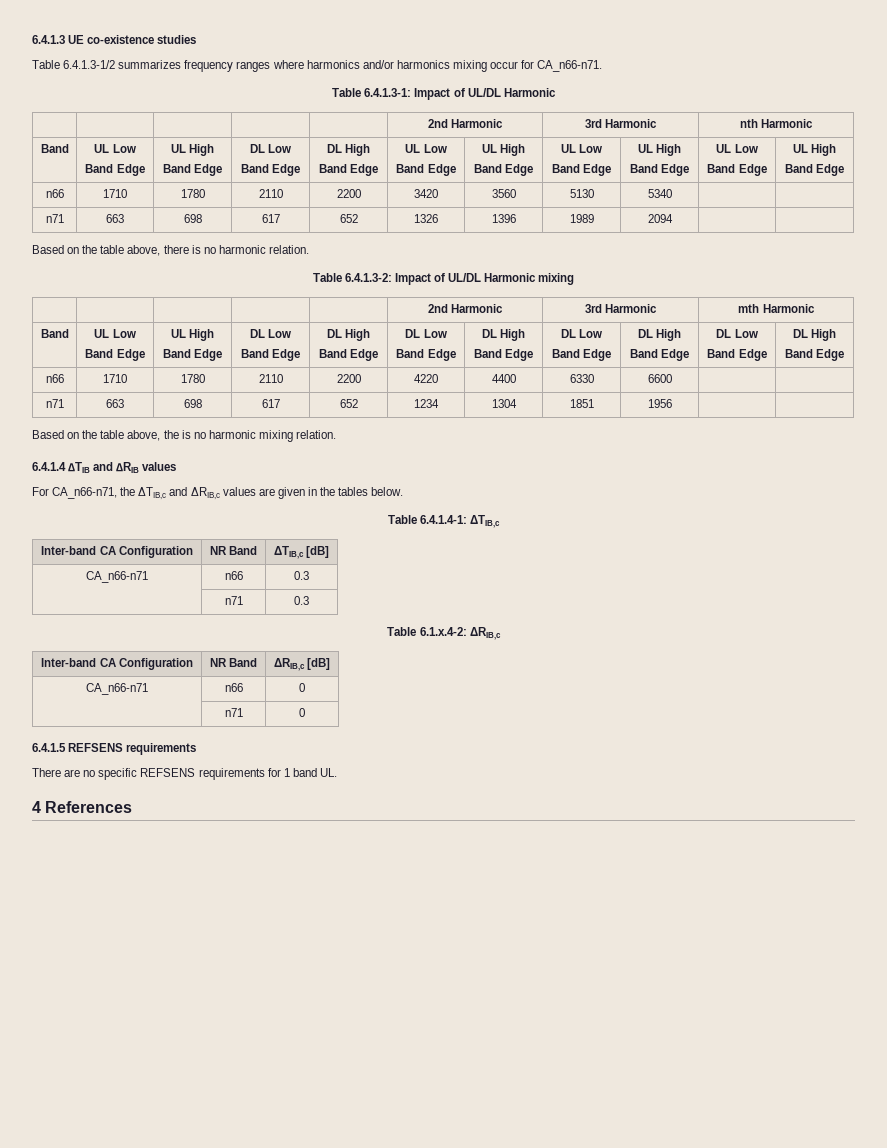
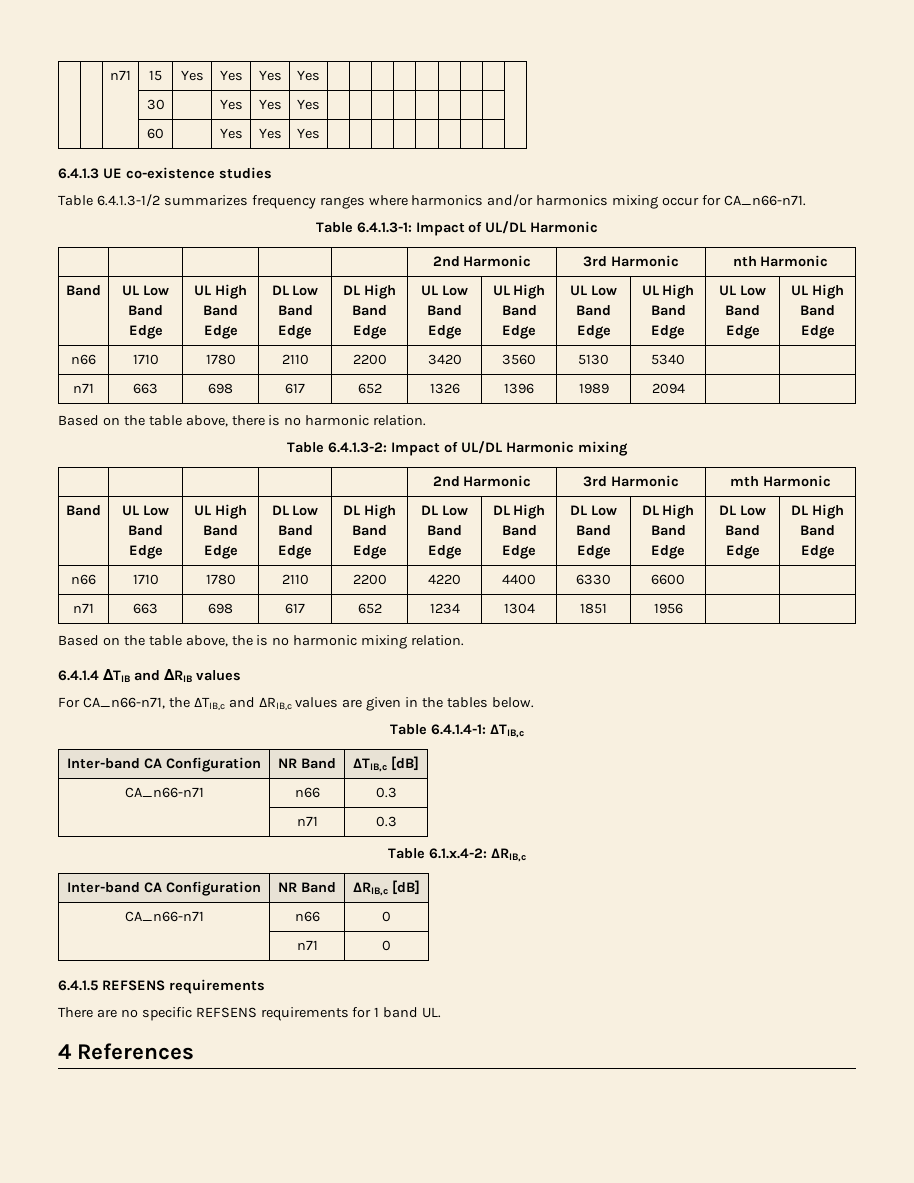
+ | | n71 | 15 | Yes | Yes | Yes | Yes | | | | | | | | |
+ | | | 30 | | Yes | Yes | Yes | | | | | | | | |
+ | | | 60 | | Yes | Yes | Yes | | | | | | | | |

